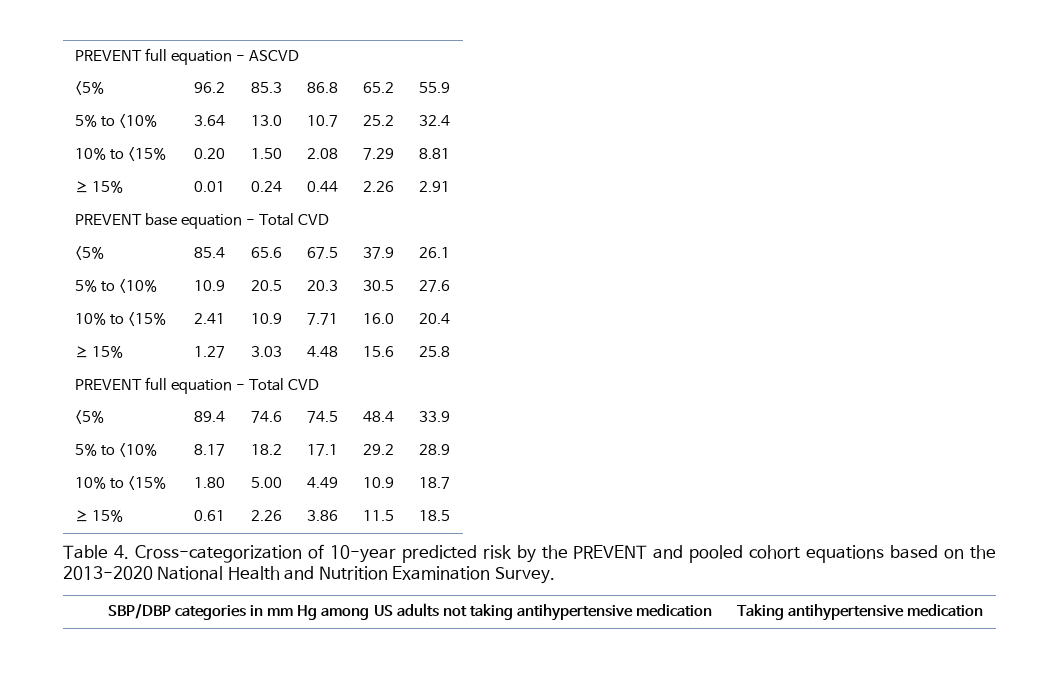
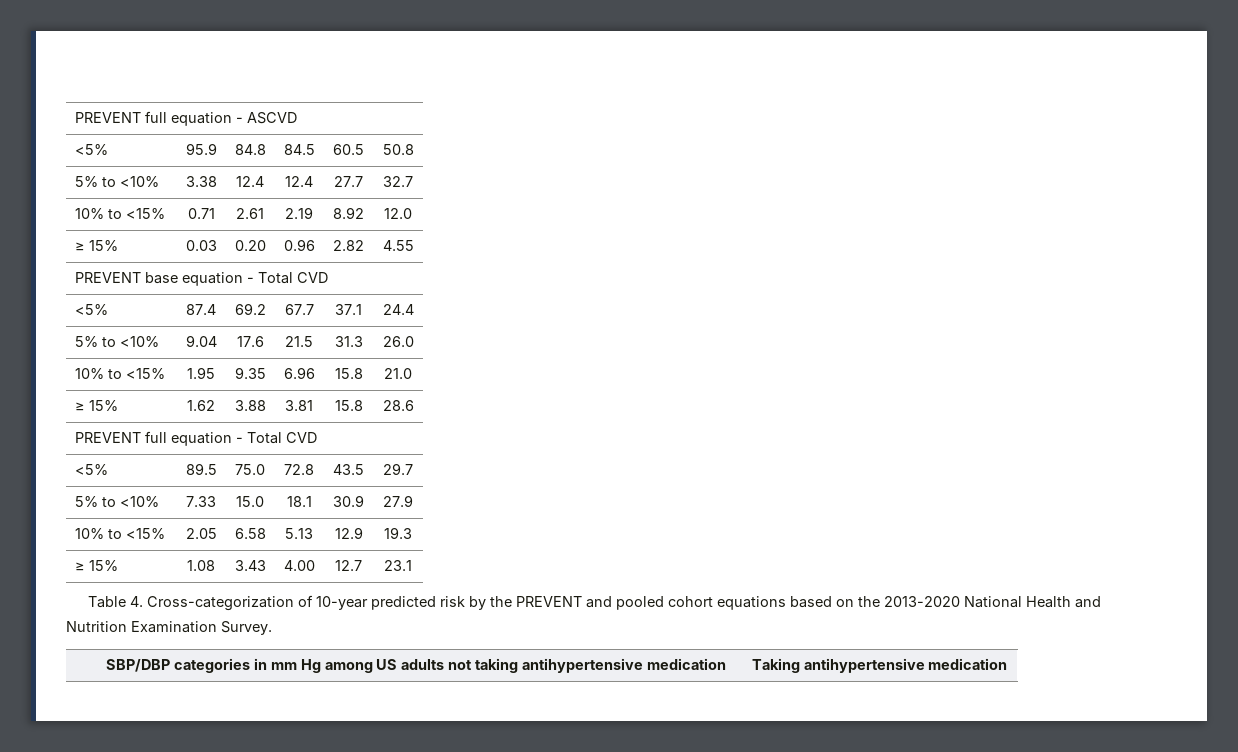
- <5% | 96.2 | 85.3 | 86.8 | 65.2 | 55.9
- 5% to <10% | 3.64 | 13.0 | 10.7 | 25.2 | 32.4
- 10% to <15% | 0.20 | 1.50 | 2.08 | 7.29 | 8.81
- ≥ 15% | 0.01 | 0.24 | 0.44 | 2.26 | 2.91
+ <5% | 95.9 | 84.8 | 84.5 | 60.5 | 50.8
+ 5% to <10% | 3.38 | 12.4 | 12.4 | 27.7 | 32.7
+ 10% to <15% | 0.71 | 2.61 | 2.19 | 8.92 | 12.0
+ ≥ 15% | 0.03 | 0.20 | 0.96 | 2.82 | 4.55
- <5% | 85.4 | 65.6 | 67.5 | 37.9 | 26.1
- 5% to <10% | 10.9 | 20.5 | 20.3 | 30.5 | 27.6
- 10% to <15% | 2.41 | 10.9 | 7.71 | 16.0 | 20.4
- ≥ 15% | 1.27 | 3.03 | 4.48 | 15.6 | 25.8
+ <5% | 87.4 | 69.2 | 67.7 | 37.1 | 24.4
+ 5% to <10% | 9.04 | 17.6 | 21.5 | 31.3 | 26.0
+ 10% to <15% | 1.95 | 9.35 | 6.96 | 15.8 | 21.0
+ ≥ 15% | 1.62 | 3.88 | 3.81 | 15.8 | 28.6
- <5% | 89.4 | 74.6 | 74.5 | 48.4 | 33.9
- 5% to <10% | 8.17 | 18.2 | 17.1 | 29.2 | 28.9
- 10% to <15% | 1.80 | 5.00 | 4.49 | 10.9 | 18.7
- ≥ 15% | 0.61 | 2.26 | 3.86 | 11.5 | 18.5
+ <5% | 89.5 | 75.0 | 72.8 | 43.5 | 29.7
+ 5% to <10% | 7.33 | 15.0 | 18.1 | 30.9 | 27.9
+ 10% to <15% | 2.05 | 6.58 | 5.13 | 12.9 | 19.3
+ ≥ 15% | 1.08 | 3.43 | 4.00 | 12.7 | 23.1

